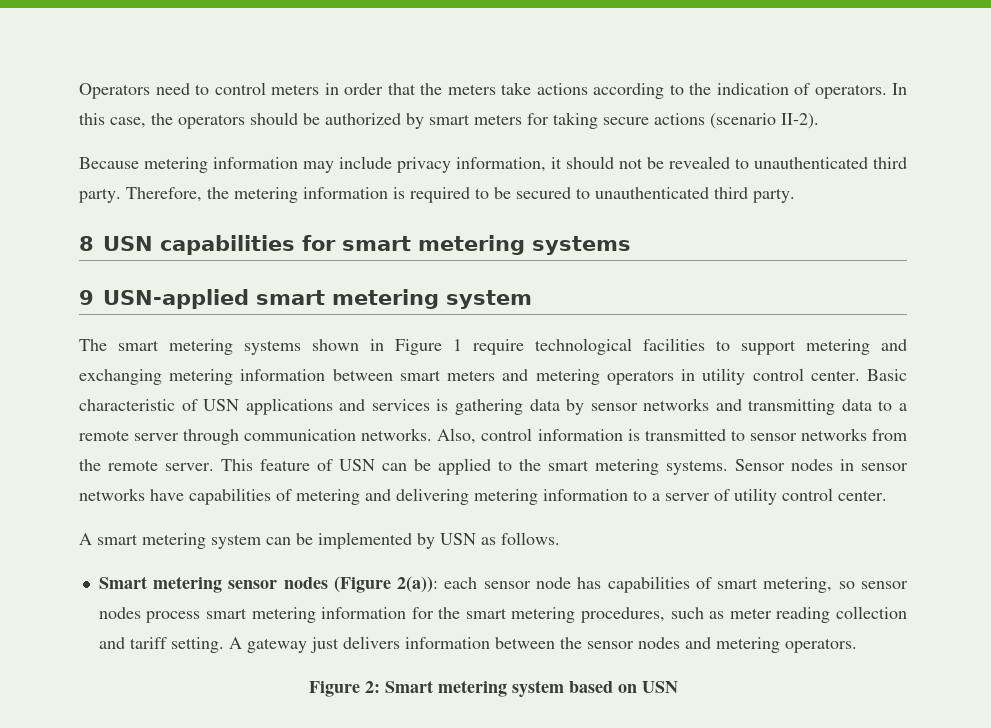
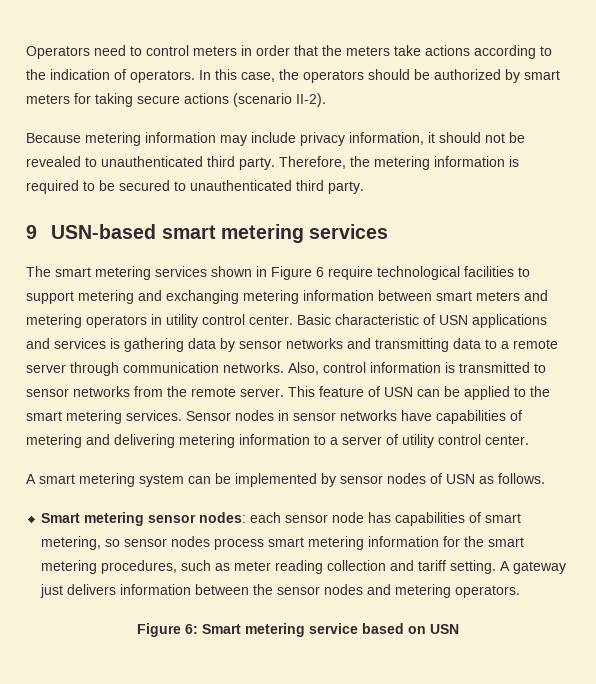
- 8 USN capabilities for smart metering systems
- 9 USN-applied smart metering system
+ 9 USN-based smart metering services
- The smart metering systems shown in Figure 1 require technological facilities to support metering and exchanging metering information between smart meters and metering operators in utility control center.
+ The smart metering services shown in Figure 6 require technological facilities to support metering and exchanging metering information between smart meters and metering operators in utility control center.
- This feature of USN can be applied to the smart metering systems.
+ This feature of USN can be applied to the smart metering services.
- A smart metering system can be implemented by USN as follows.
+ A smart metering system can be implemented by sensor nodes of USN as follows.
- Smart metering sensor nodes (Figure 2(a)): each sensor node has capabilities of smart metering, so sensor nodes process smart metering information for the smart metering procedures, such as meter reading collection and tariff setting.
+ Smart metering sensor nodes: each sensor node has capabilities of smart metering, so sensor nodes process smart metering information for the smart metering procedures, such as meter reading collection and tariff setting.
- Figure 2: Smart metering system based on USN
+ Figure 6: Smart metering service based on USN

